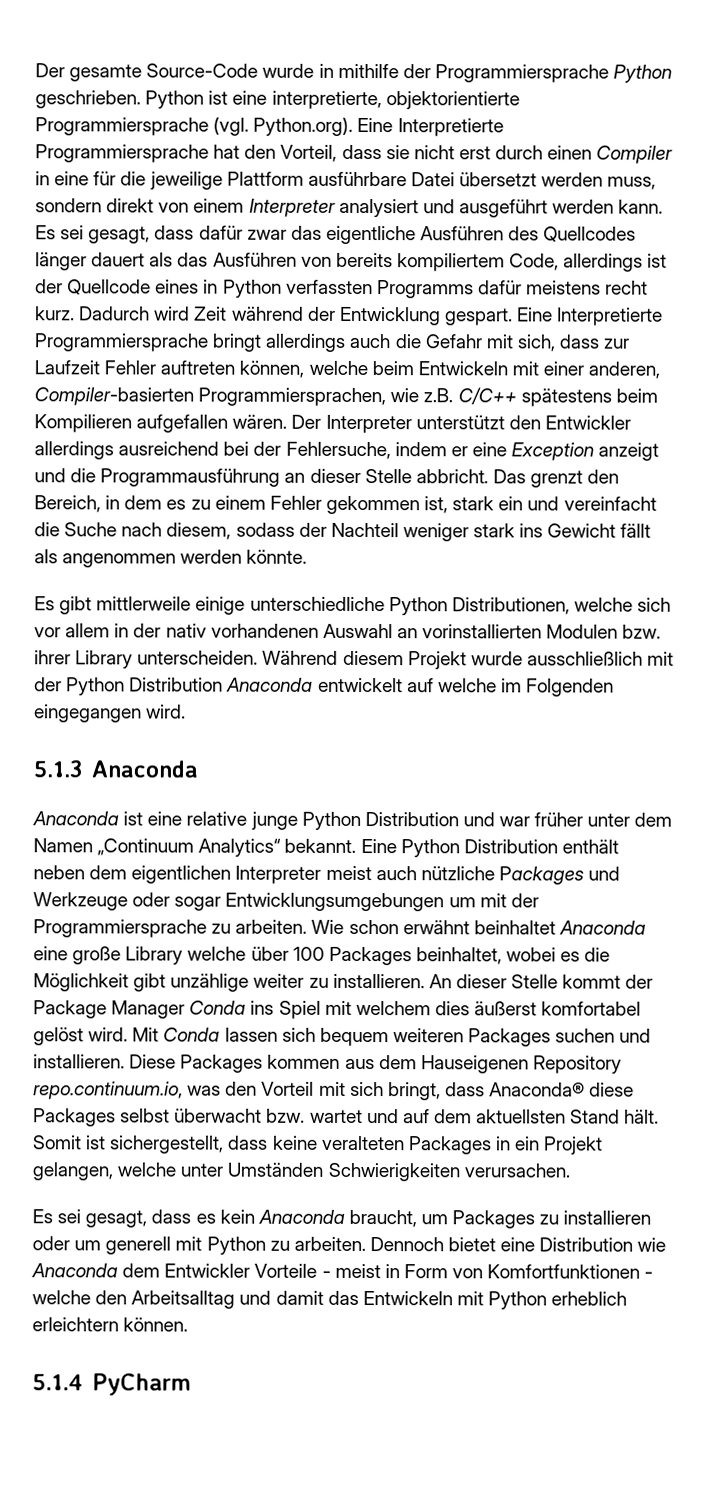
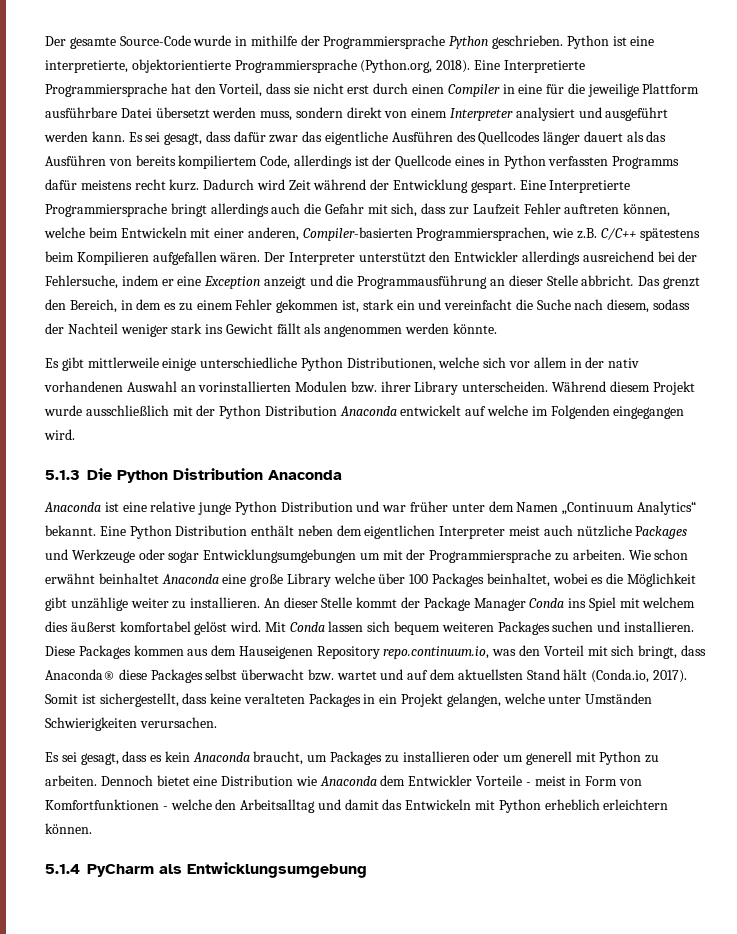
- Python ist eine interpretierte, objektorientierte Programmiersprache (vgl. Python.org). Eine Interpretierte Programmiersprache hat den Vorteil, dass sie nicht erst durch einen Compiler in eine für die jeweilige Plattform ausführbare Datei übersetzt werden muss, sondern direkt von einem Interpreter analysiert und ausgeführt werden kann.
+ Python ist eine interpretierte, objektorientierte Programmiersprache (Python.org, 2018). Eine Interpretierte Programmiersprache hat den Vorteil, dass sie nicht erst durch einen Compiler in eine für die jeweilige Plattform ausführbare Datei übersetzt werden muss, sondern direkt von einem Interpreter analysiert und ausgeführt werden kann.
- 5.1.3 Anaconda
+ 5.1.3 Die Python Distribution Anaconda
- Diese Packages kommen aus dem Hauseigenen Repository repo.continuum.io, was den Vorteil mit sich bringt, dass Anaconda® diese Packages selbst überwacht bzw. wartet und auf dem aktuellsten Stand hält.
+ Diese Packages kommen aus dem Hauseigenen Repository repo.continuum.io, was den Vorteil mit sich bringt, dass Anaconda® diese Packages selbst überwacht bzw. wartet und auf dem aktuellsten Stand hält (Conda.io, 2017).
- 5.1.4 PyCharm
+ 5.1.4 PyCharm als Entwicklungsumgebung

